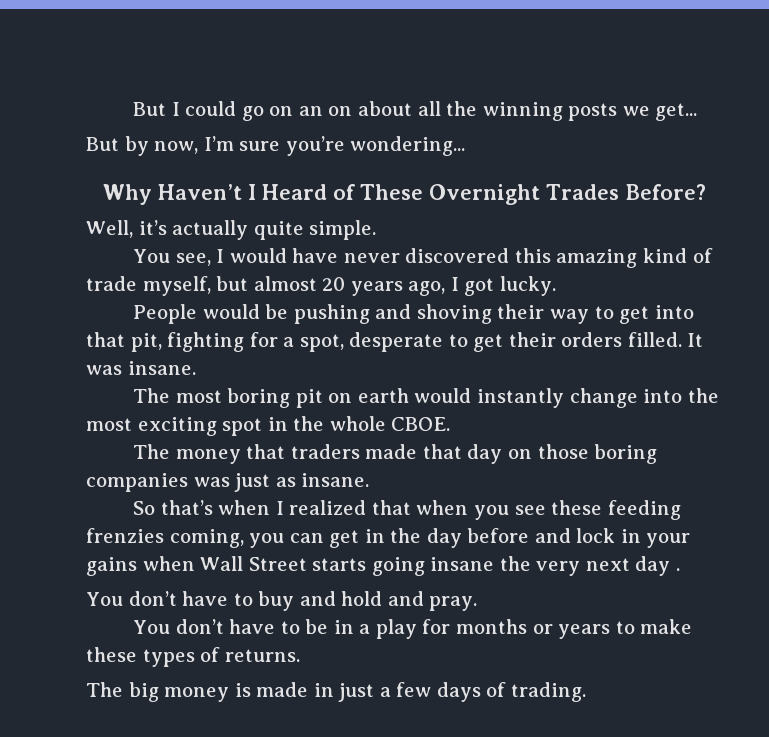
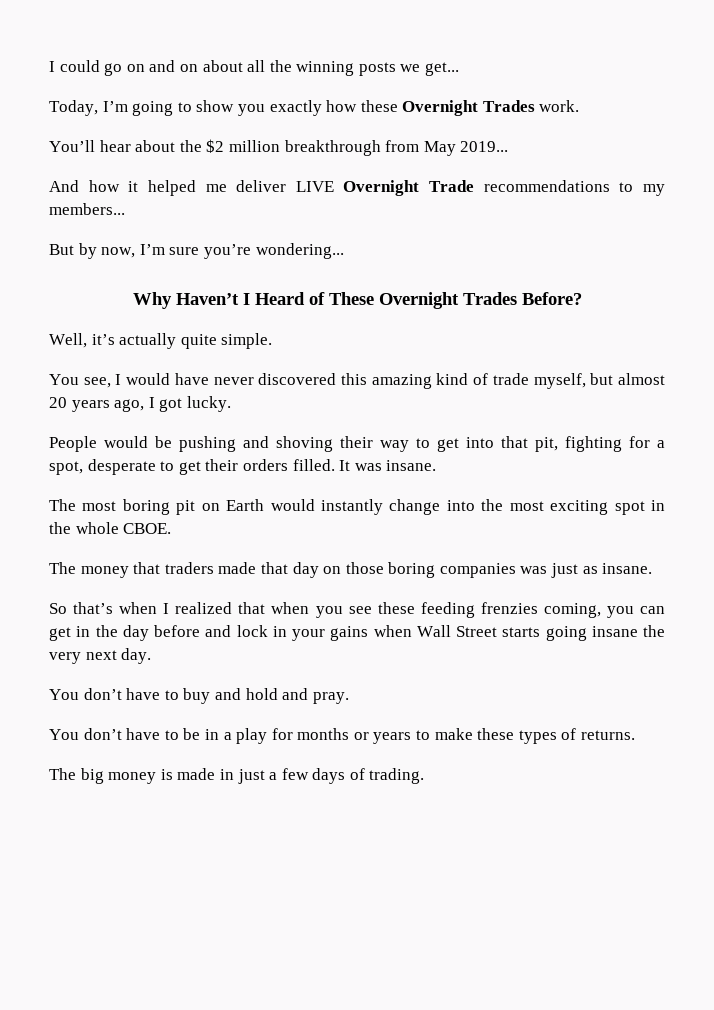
- But I could go on an on about all the winning posts we get...
+ I could go on and on about all the winning posts we get...
+ Today, I’m going to show you exactly how these Overnight Trades work.
+ You’ll hear about the $2 million breakthrough from May 2019...
+ And how it helped me deliver LIVE Overnight Trade recommendations to my members...
- The most boring pit on earth would instantly change into the most exciting spot in the whole CBOE.
+ The most boring pit on Earth would instantly change into the most exciting spot in the whole CBOE.
- So that’s when I realized that when you see these feeding frenzies coming, you can get in the day before and lock in your gains when Wall Street starts going insane the very next day .
+ So that’s when I realized that when you see these feeding frenzies coming, you can get in the day before and lock in your gains when Wall Street starts going insane the very next day.

